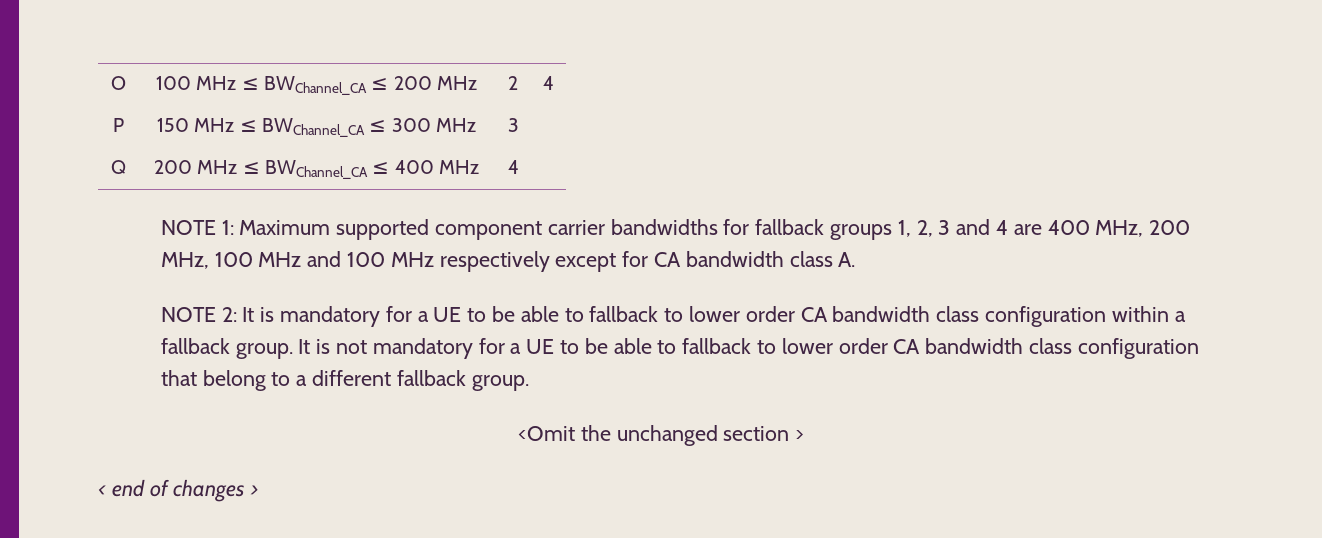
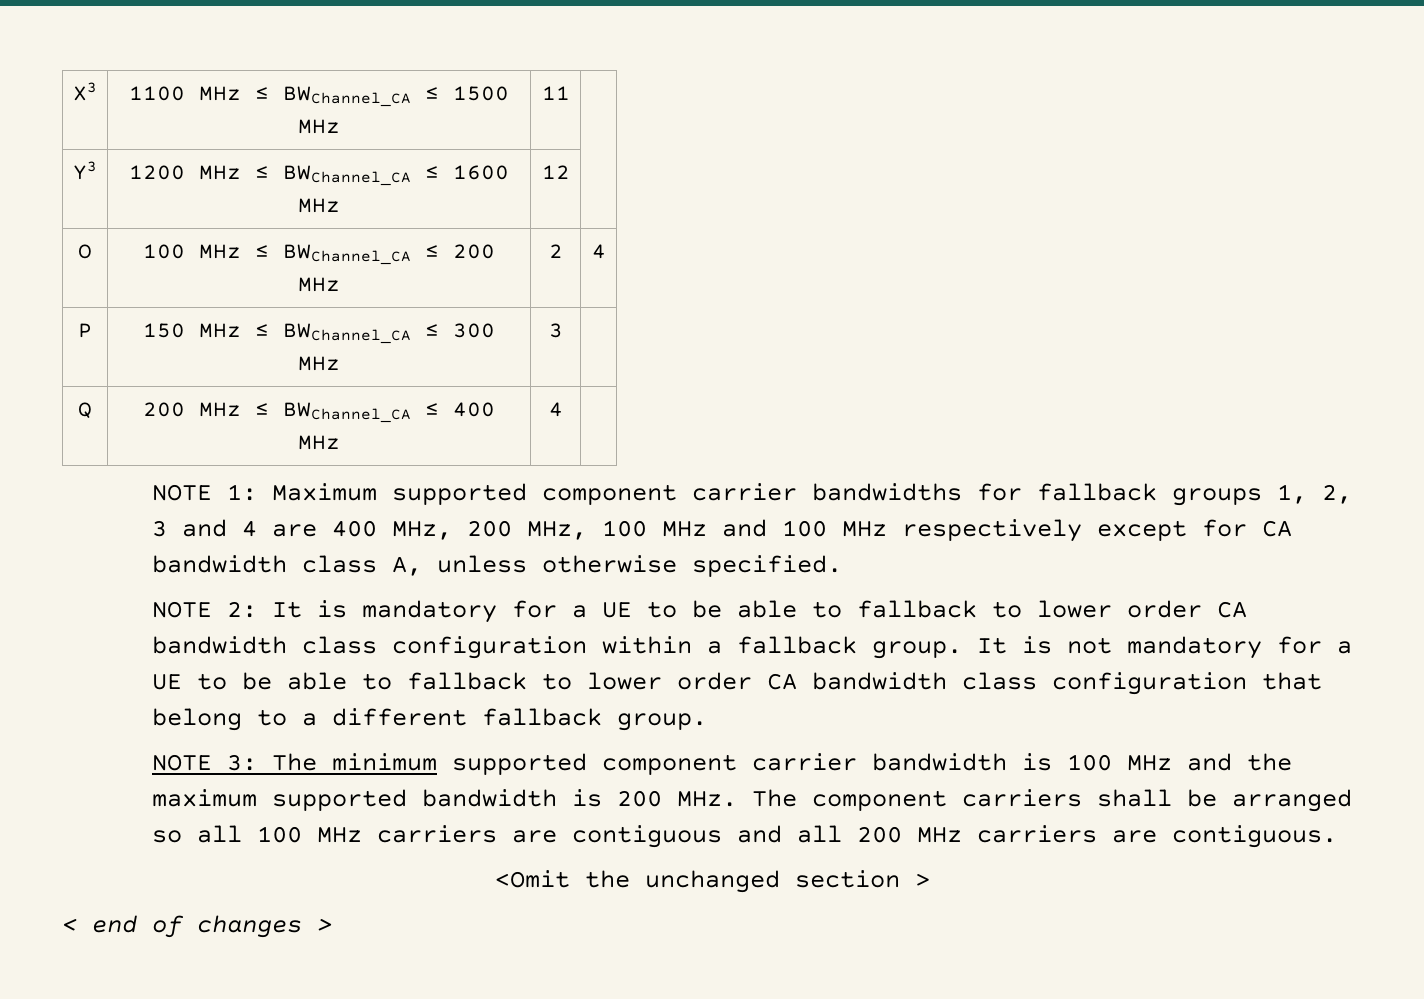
+ X3 | 1100 MHz ≤ BWChannel_CA ≤ 1500 MHz | 11 |
+ Y3 | 1200 MHz ≤ BWChannel_CA ≤ 1600 MHz | 12 |
- NOTE 1: Maximum supported component carrier bandwidths for fallback groups 1, 2, 3 and 4 are 400 MHz, 200 MHz, 100 MHz and 100 MHz respectively except for CA bandwidth class A.
+ NOTE 1: Maximum supported component carrier bandwidths for fallback groups 1, 2, 3 and 4 are 400 MHz, 200 MHz, 100 MHz and 100 MHz respectively except for CA bandwidth class A, unless otherwise specified.
+ NOTE 3: The minimum supported component carrier bandwidth is 100 MHz and the maximum supported bandwidth is 200 MHz. The component carriers shall be arranged so all 100 MHz carriers are contiguous and all 200 MHz carriers are contiguous.

